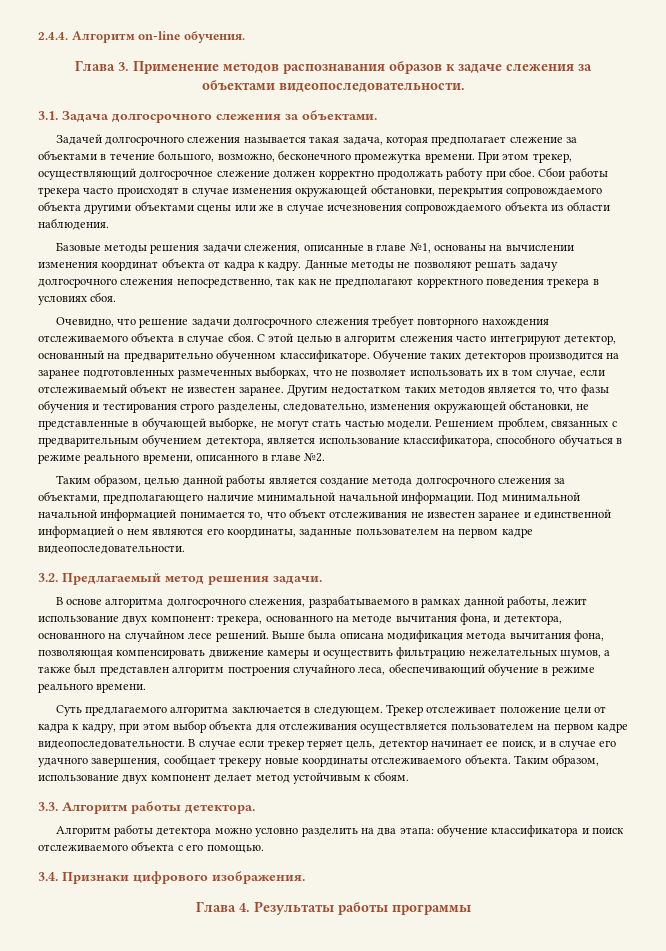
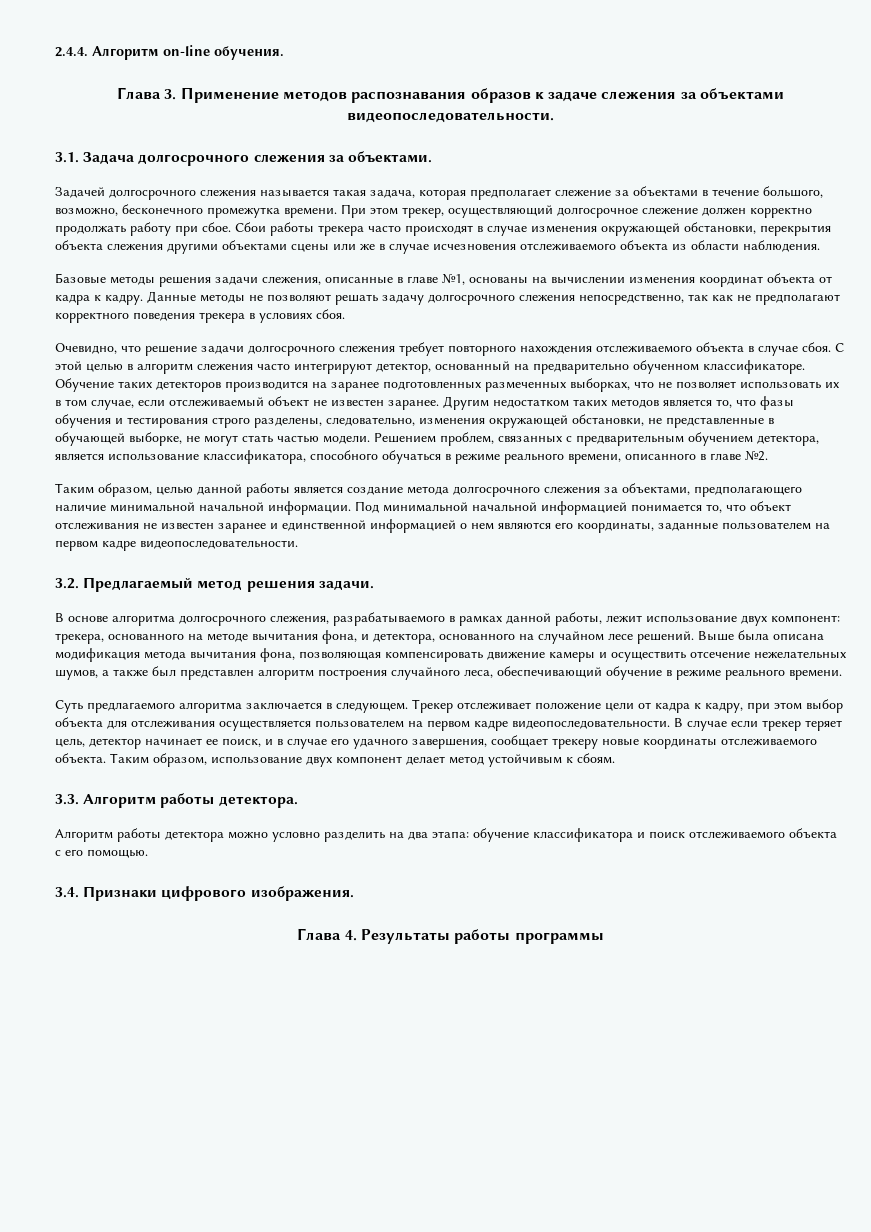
- Сбои работы трекера часто происходят в случае изменения окружающей обстановки, перекрытия сопровождаемого объекта другими объектами сцены или же в случае исчезновения сопровождаемого объекта из области наблюдения.
+ Сбои работы трекера часто происходят в случае изменения окружающей обстановки, перекрытия объекта слежения другими объектами сцены или же в случае исчезновения отслеживаемого объекта из области наблюдения.
- Выше была описана модификация метода вычитания фона, позволяющая компенсировать движение камеры и осуществить фильтрацию нежелательных шумов, а также был представлен алгоритм построения случайного леса, обеспечивающий обучение в режиме реального времени.
+ Выше была описана модификация метода вычитания фона, позволяющая компенсировать движение камеры и осуществить отсечение нежелательных шумов, а также был представлен алгоритм построения случайного леса, обеспечивающий обучение в режиме реального времени.

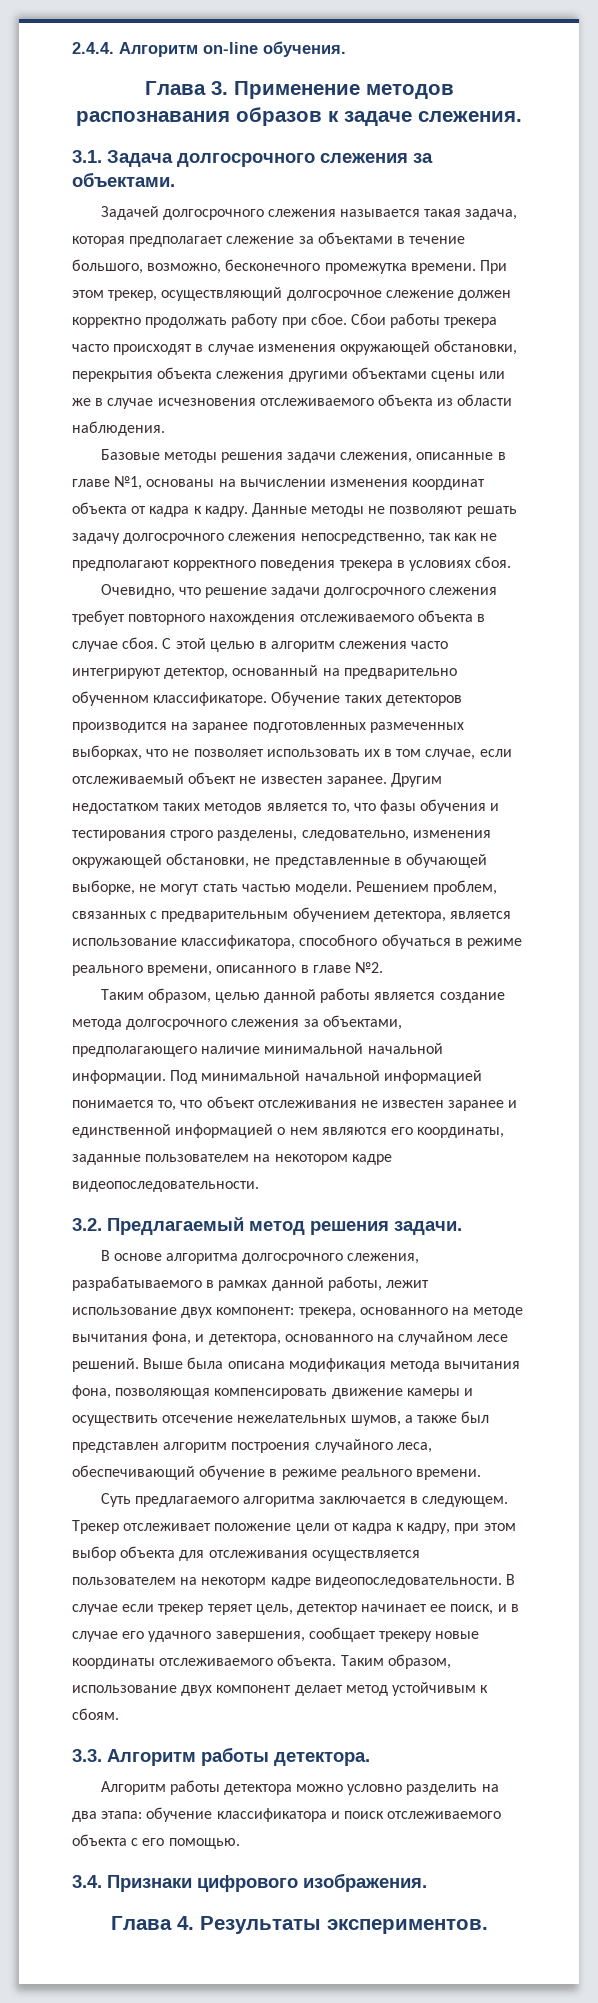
- Глава 3. Применение методов распознавания образов к задаче слежения за объектами видеопоследовательности.
+ Глава 3. Применение методов распознавания образов к задаче слежения.
- Под минимальной начальной информацией понимается то, что объект отслеживания не известен заранее и единственной информацией о нем являются его координаты, заданные пользователем на первом кадре видеопоследовательности.
+ Под минимальной начальной информацией понимается то, что объект отслеживания не известен заранее и единственной информацией о нем являются его координаты, заданные пользователем на некотором кадре видеопоследовательности.
- Трекер отслеживает положение цели от кадра к кадру, при этом выбор объекта для отслеживания осуществляется пользователем на первом кадре видеопоследовательности.
+ Трекер отслеживает положение цели от кадра к кадру, при этом выбор объекта для отслеживания осуществляется пользователем на некоторм кадре видеопоследовательности.
- Глава 4. Результаты работы программы
+ Глава 4. Результаты экспериментов.

